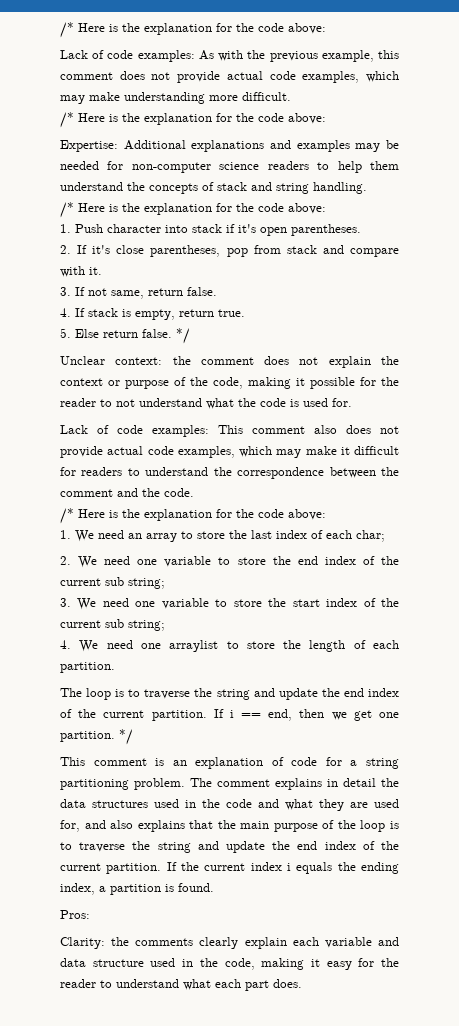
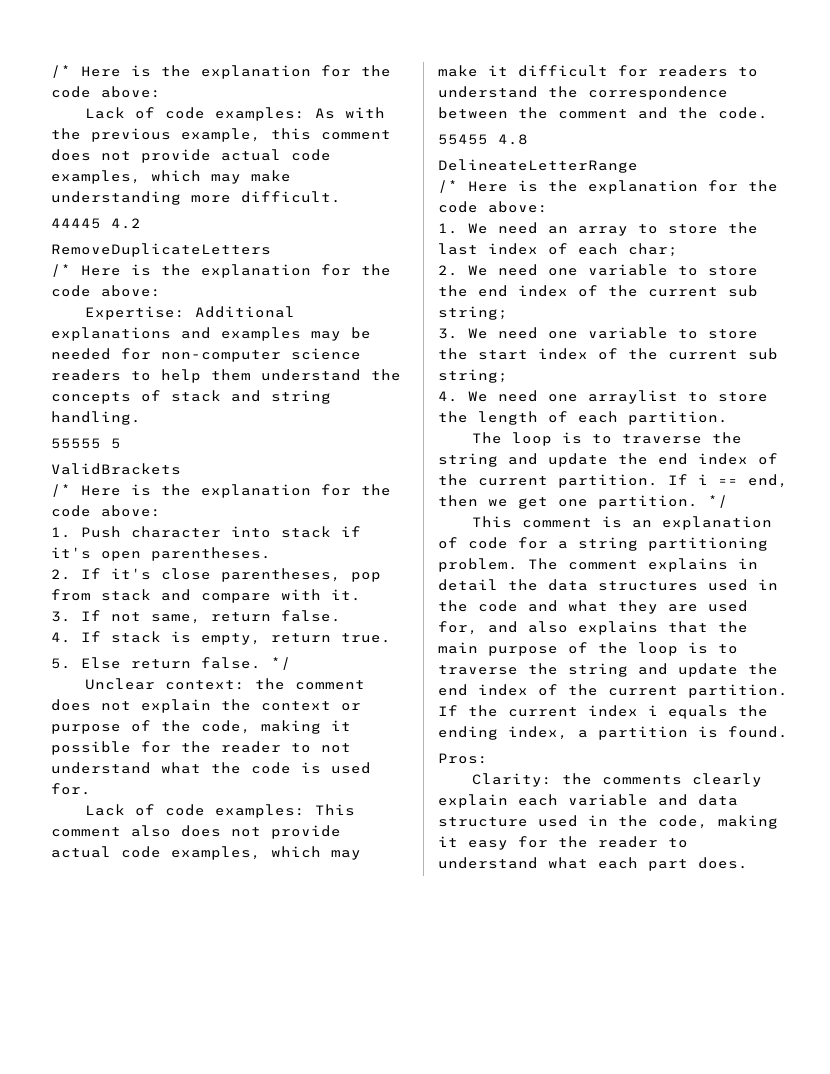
+ 44445 4.2
+ RemoveDuplicateLetters
+ 55555 5
+ ValidBrackets
+ 55455 4.8
+ DelineateLetterRange

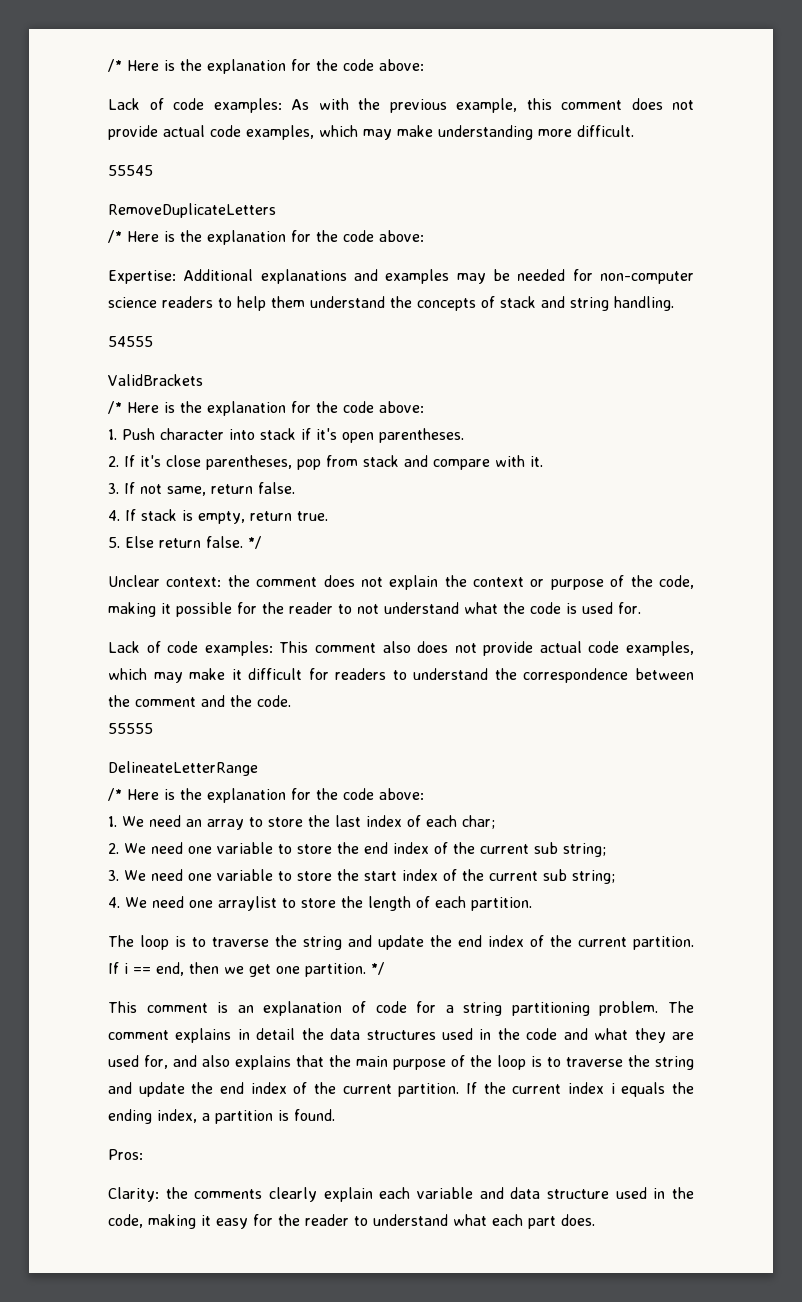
- 44445 4.2
+ 55545
- 55555 5
+ 54555
- 55455 4.8
+ 55555

